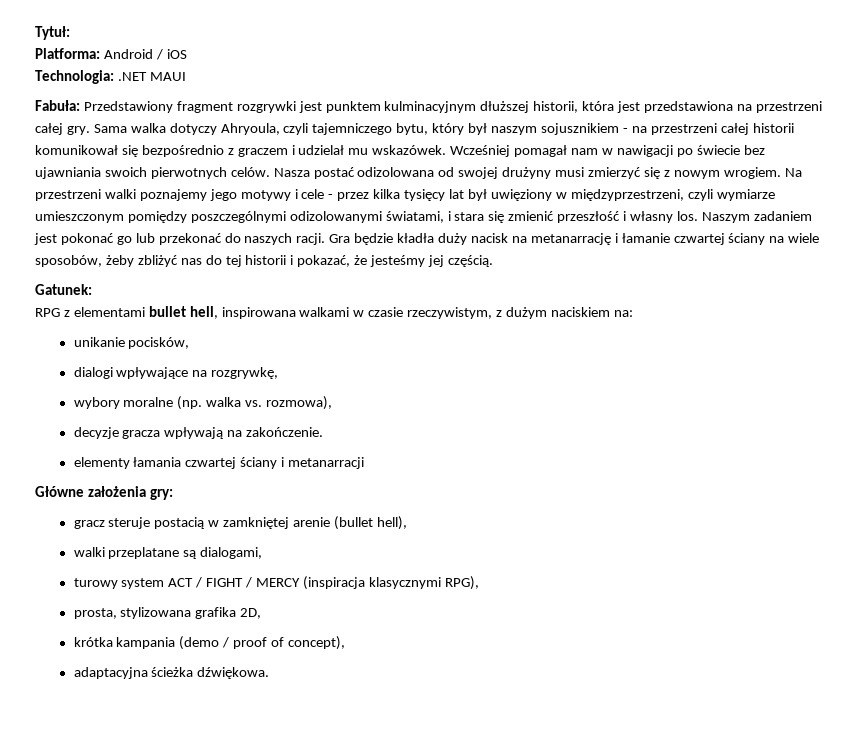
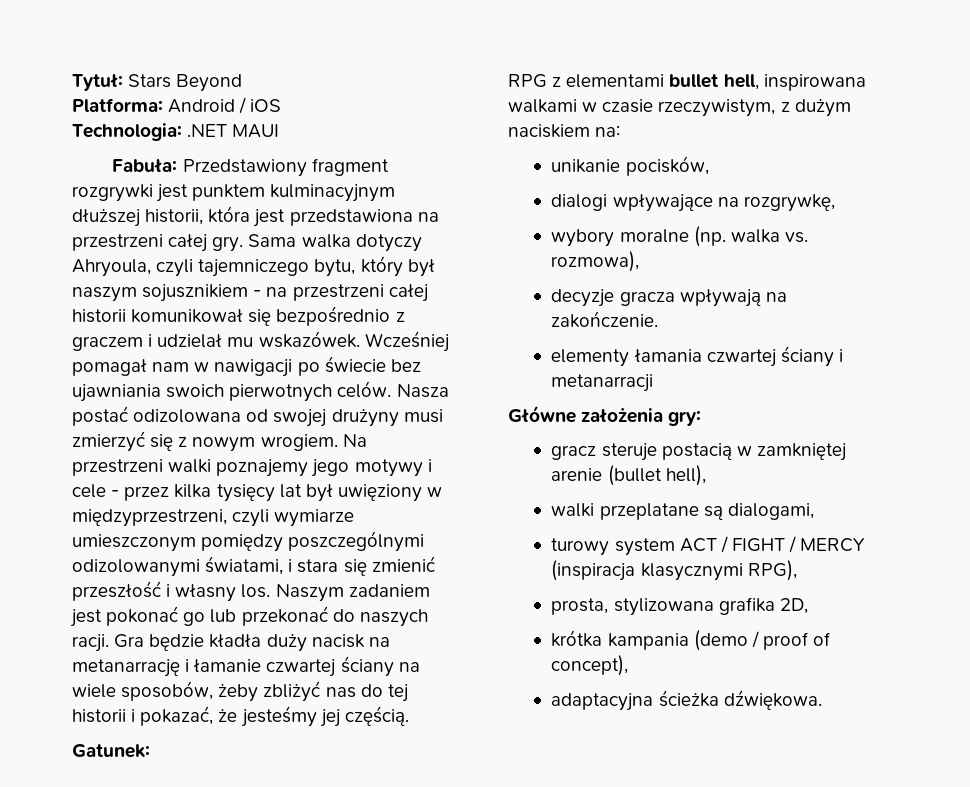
- Tytuł:
+ Tytuł: Stars Beyond

